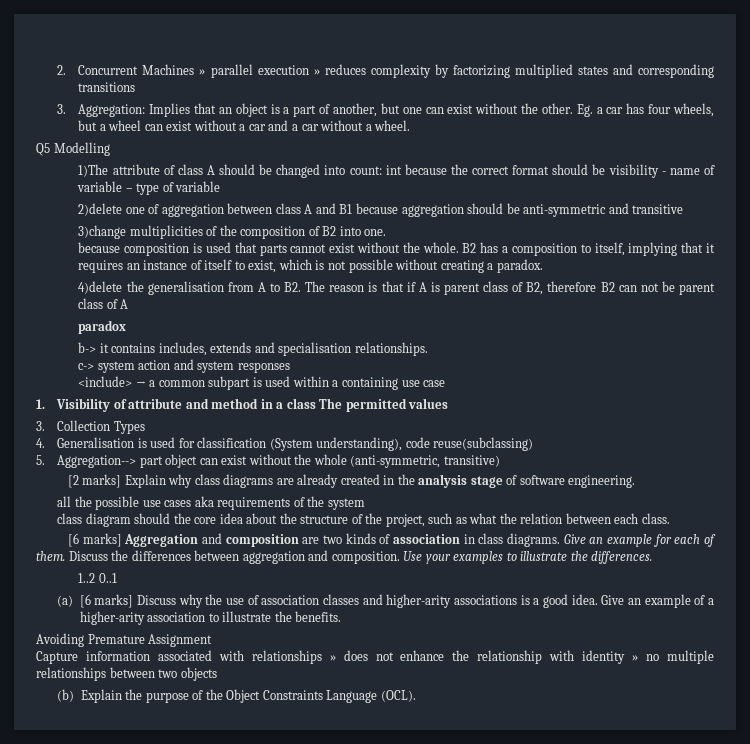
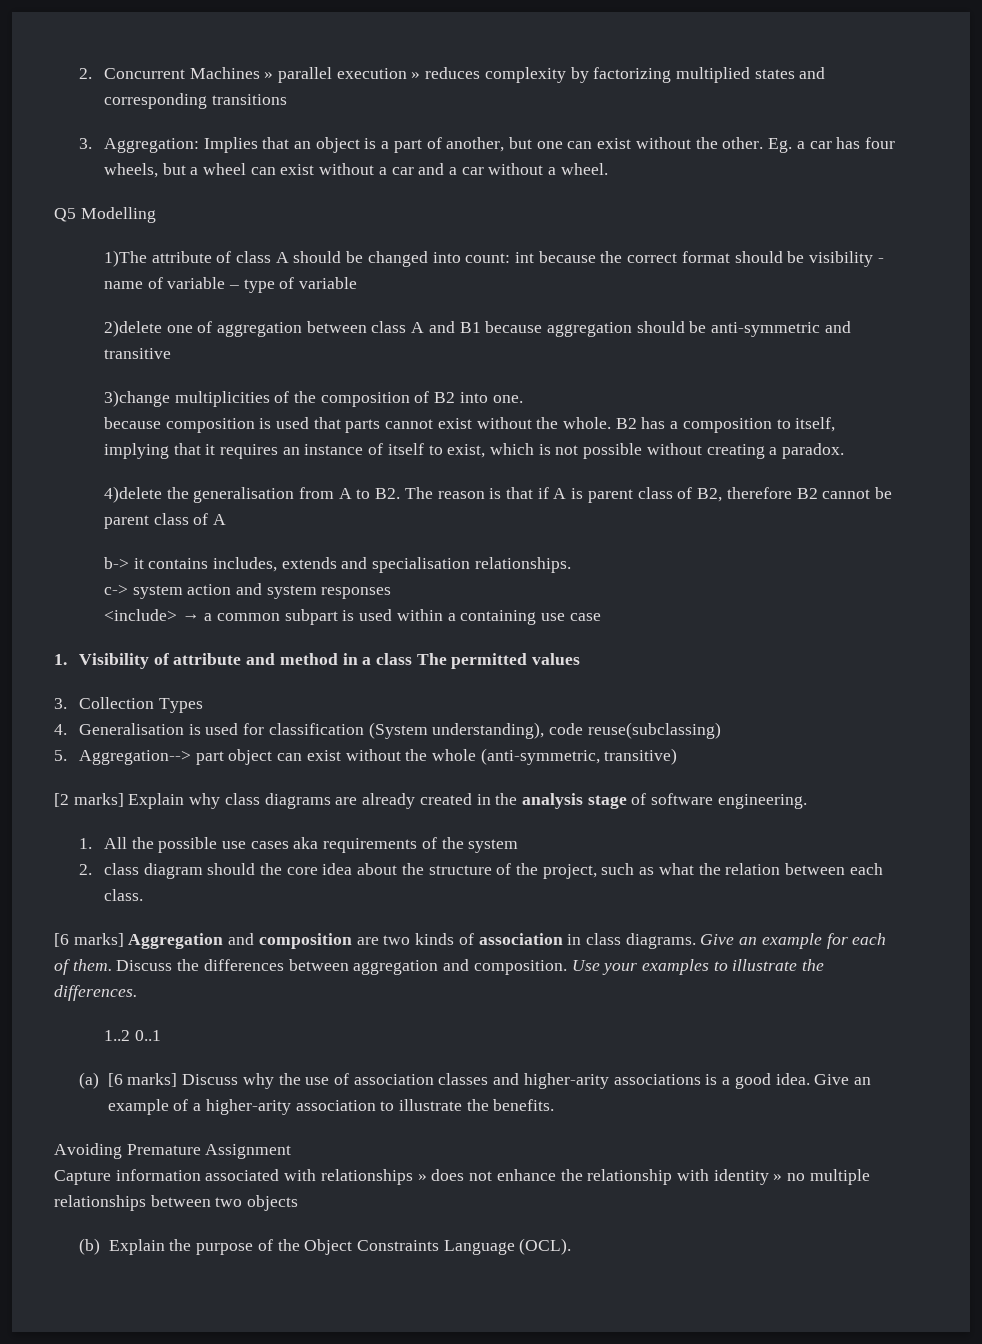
- 4)delete the generalisation from A to B2. The reason is that if A is parent class of B2, therefore B2 can not be parent class of A
+ 4)delete the generalisation from A to B2. The reason is that if A is parent class of B2, therefore B2 cannot be parent class of A
- paradox
- all the possible use cases aka requirements of the system
+ 1. All the possible use cases aka requirements of the system
- class diagram should the core idea about the structure of the project, such as what the relation between each class.
+ 2. class diagram should the core idea about the structure of the project, such as what the relation between each class.

